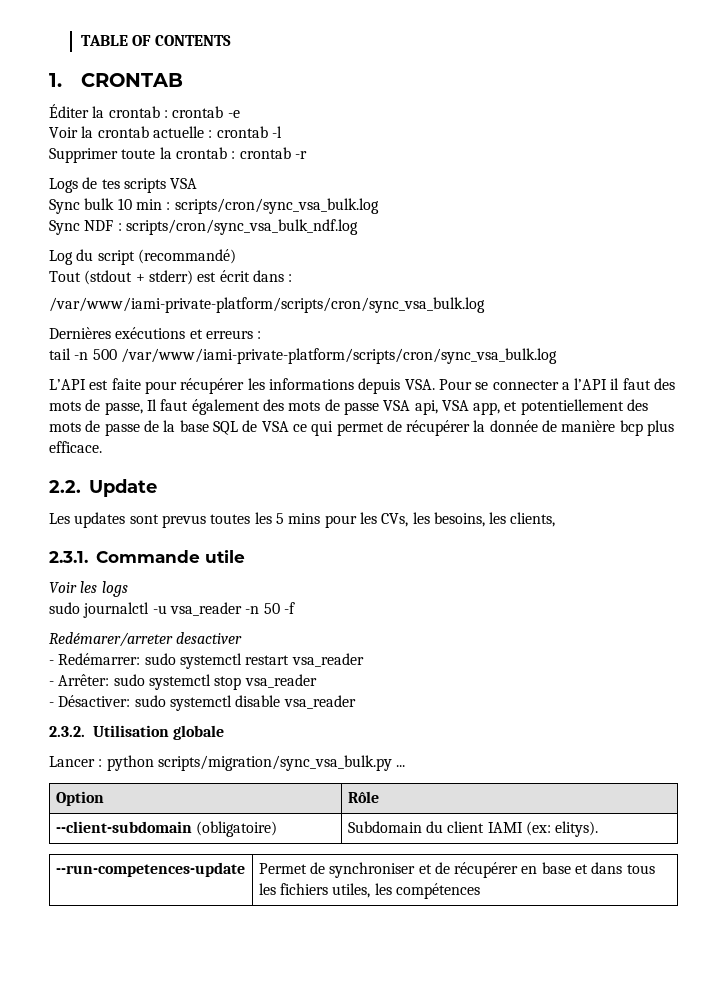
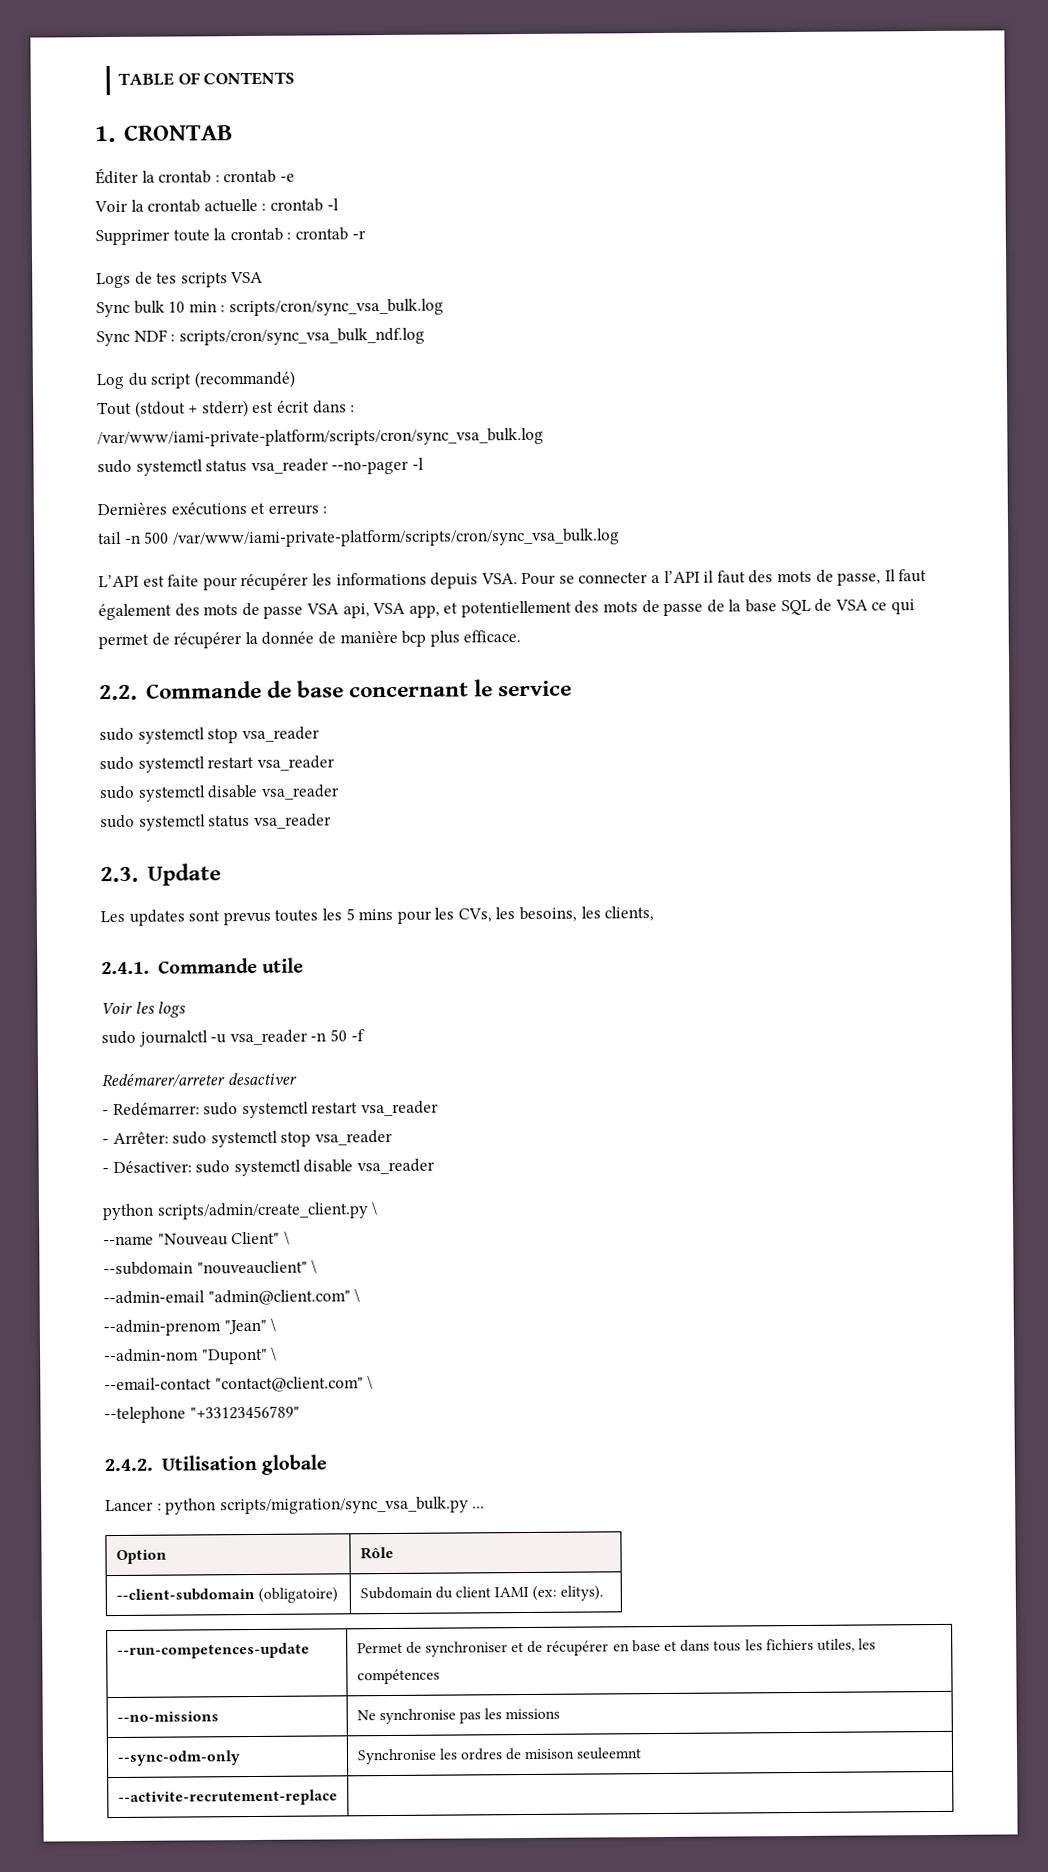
+ sudo systemctl status vsa_reader --no-pager -l
- 2.2. Update
+ 2.2. Commande de base concernant le service
+ sudo systemctl stop vsa_reader
+ sudo systemctl restart vsa_reader
+ sudo systemctl disable vsa_reader
+ sudo systemctl status vsa_reader
+ 2.3. Update
- 2.3.1. Commande utile
+ 2.4.1. Commande utile
- 2.3.2. Utilisation globale
+ python scripts/admin/create_client.py \
+ --name "Nouveau Client" \
+ --subdomain "nouveauclient" \
+ --admin-email "admin@client.com" \
+ --admin-prenom "Jean" \
+ --admin-nom "Dupont" \
+ --email-contact "contact@client.com" \
+ --telephone "+33123456789"
+ 2.4.2. Utilisation globale
+ --no-missions | Ne synchronise pas les missions
+ --sync-odm-only | Synchronise les ordres de misison seuleemnt
+ --activite-recrutement-replace |

